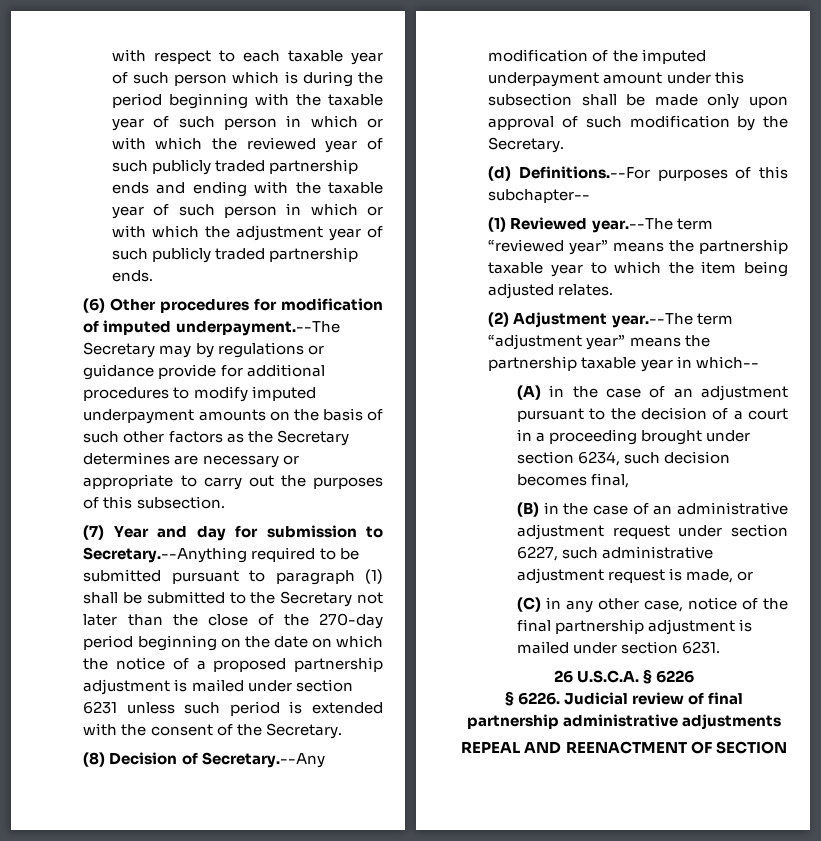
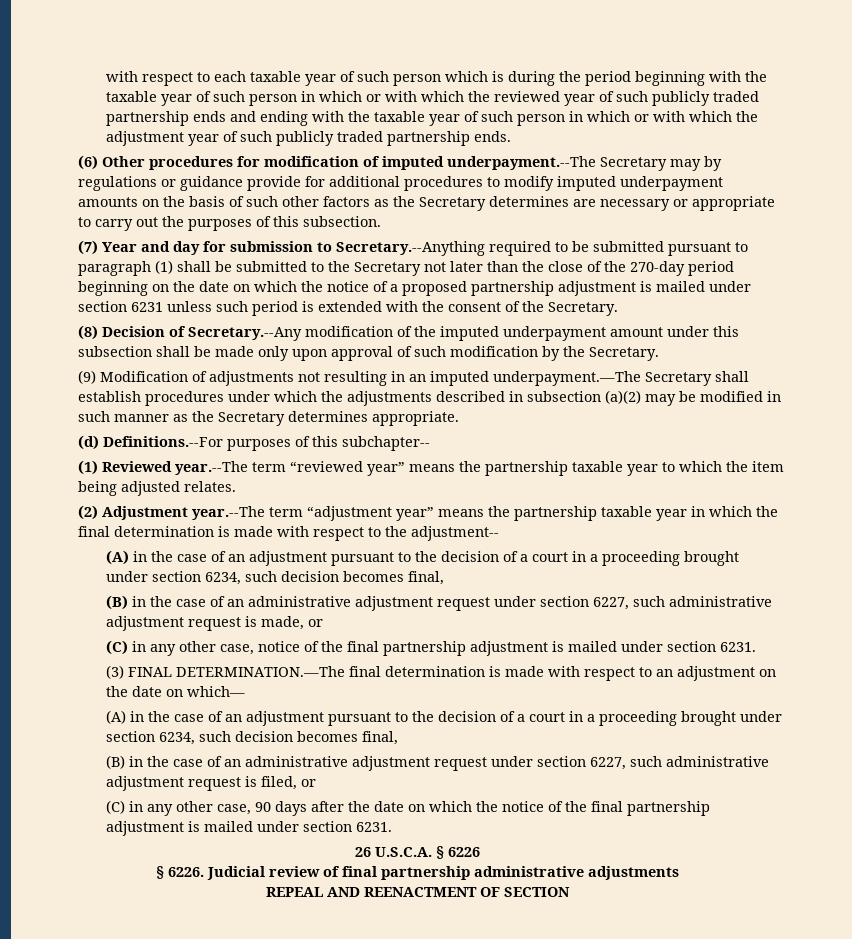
+ (9) Modification of adjustments not resulting in an imputed underpayment.—The Secretary shall establish procedures under which the adjustments described in subsection (a)(2) may be modified in such manner as the Secretary determines appropriate.
- (2) Adjustment year.--The term “adjustment year” means the partnership taxable year in which--
+ (2) Adjustment year.--The term “adjustment year” means the partnership taxable year in which the final determination is made with respect to the adjustment--
+ (3) FINAL DETERMINATION.—The final determination is made with respect to an adjustment on the date on which—
+ (A) in the case of an adjustment pursuant to the decision of a court in a proceeding brought under section 6234, such decision becomes final,
+ (B) in the case of an administrative adjustment request under section 6227, such administrative adjustment request is filed, or
+ (C) in any other case, 90 days after the date on which the notice of the final partnership adjustment is mailed under section 6231.

